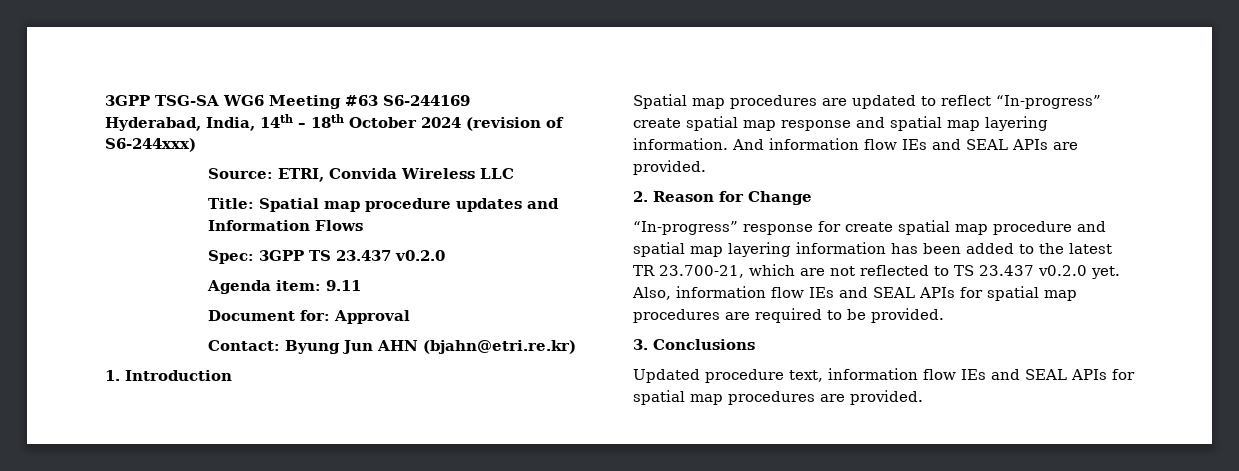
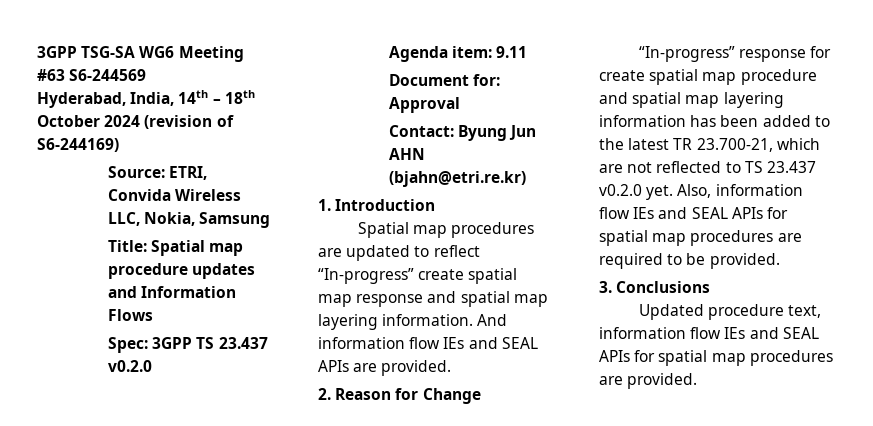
- 3GPP TSG-SA WG6 Meeting #63 S6-244169
+ 3GPP TSG-SA WG6 Meeting #63 S6-244569
- Hyderabad, India, 14th – 18th October 2024 (revision of S6-244xxx)
+ Hyderabad, India, 14th – 18th October 2024 (revision of S6-244169)
- Source: ETRI, Convida Wireless LLC
+ Source: ETRI, Convida Wireless LLC, Nokia, Samsung

